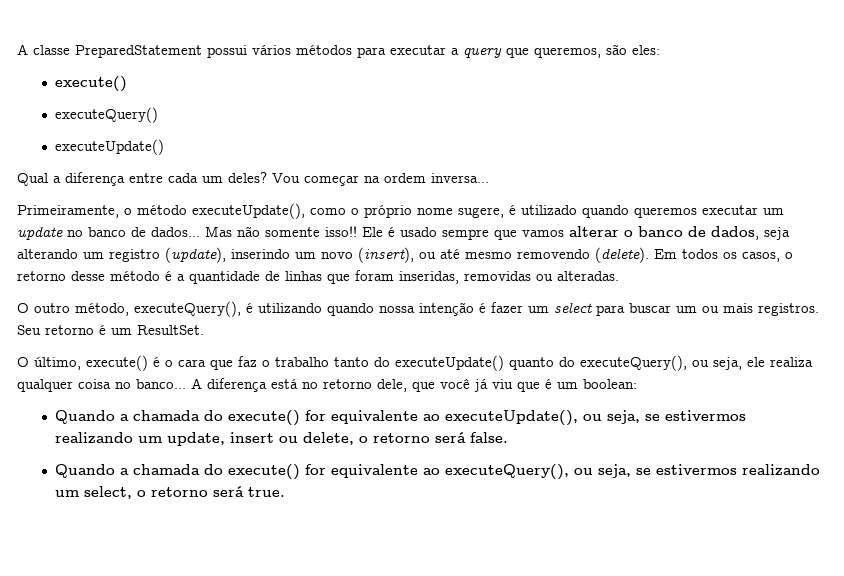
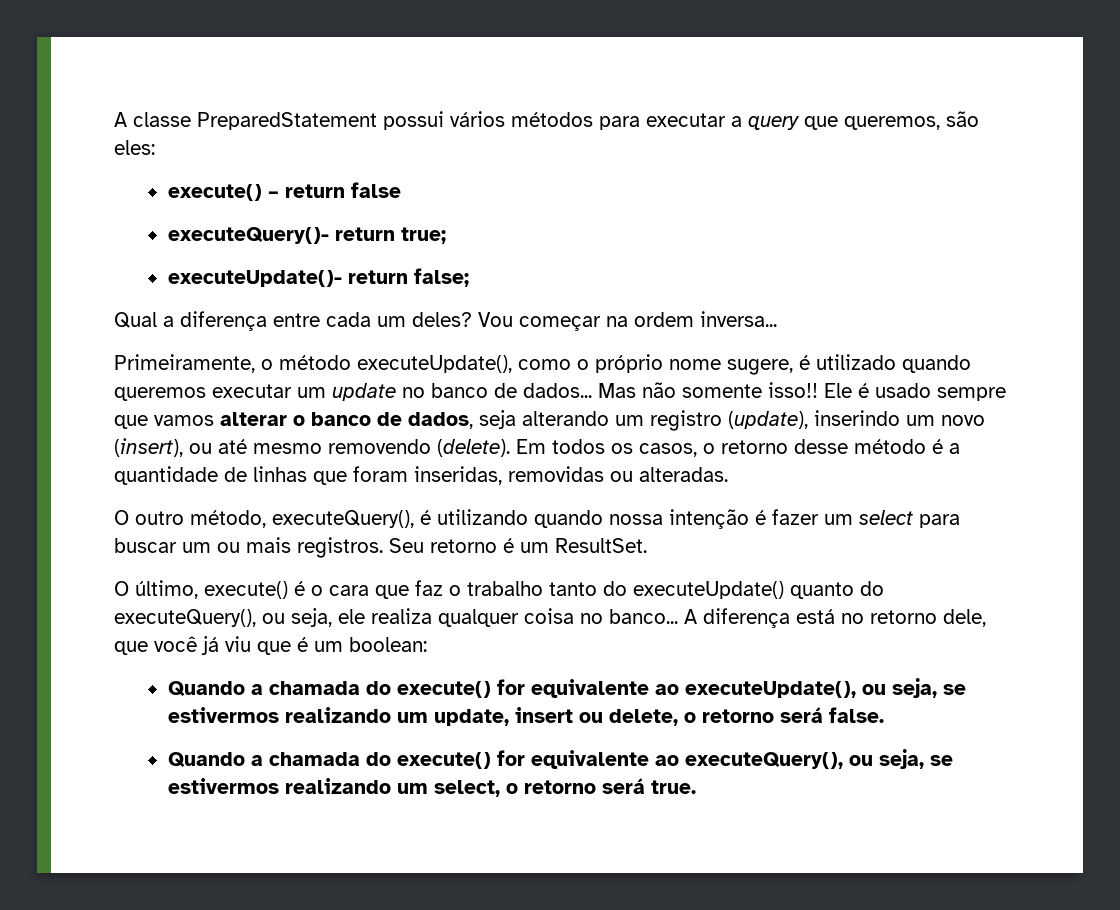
  A classe PreparedStatement possui vários métodos para executar a query que queremos, são eles:
- execute()
- executeQuery()
- executeUpdate()
+ execute() – return false
+ executeQuery()- return true;
+ executeUpdate()- return false;

